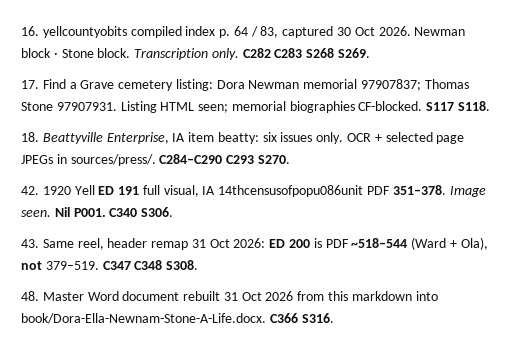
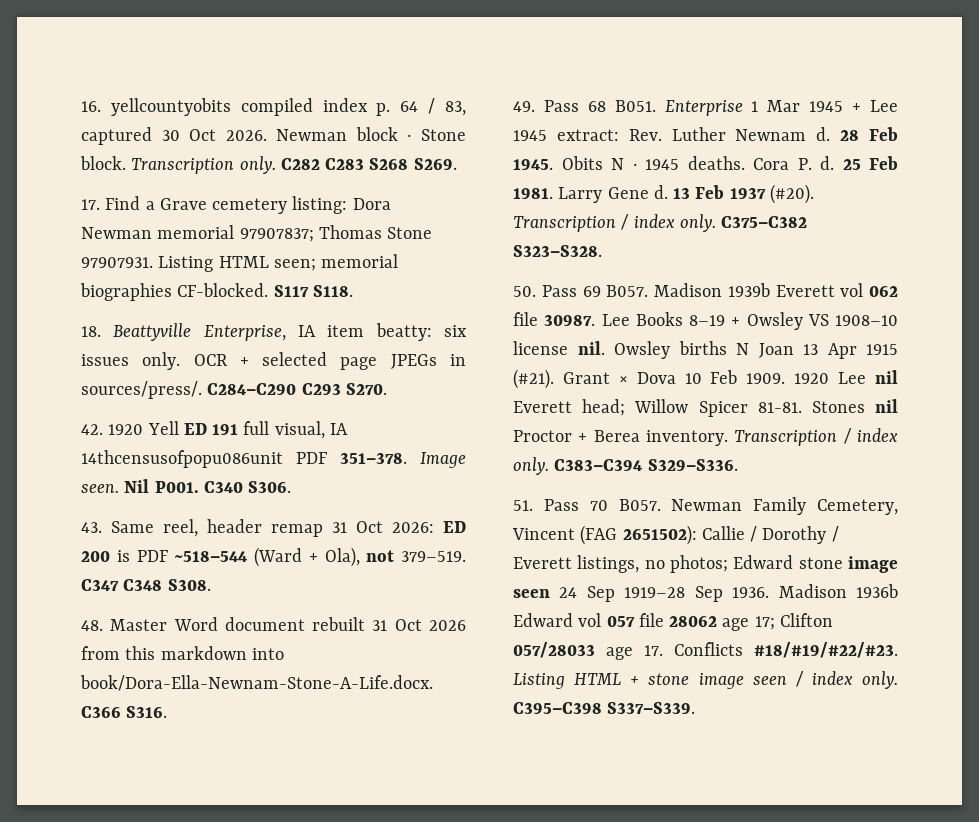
+ 49. Pass 68 B051. Enterprise 1 Mar 1945 + Lee 1945 extract: Rev. Luther Newnam d. 28 Feb 1945. Obits N · 1945 deaths. Cora P. d. 25 Feb 1981. Larry Gene d. 13 Feb 1937 (#20). Transcription / index only. C375–C382 S323–S328.
+ 50. Pass 69 B057. Madison 1939b Everett vol 062 file 30987. Lee Books 8–19 + Owsley VS 1908–10 license nil. Owsley births N Joan 13 Apr 1915 (#21). Grant × Dova 10 Feb 1909. 1920 Lee nil Everett head; Willow Spicer 81-81. Stones nil Proctor + Berea inventory. Transcription / index only. C383–C394 S329–S336.
+ 51. Pass 70 B057. Newman Family Cemetery, Vincent (FAG 2651502): Callie / Dorothy / Everett listings, no photos; Edward stone image seen 24 Sep 1919–28 Sep 1936. Madison 1936b Edward vol 057 file 28062 age 17; Clifton 057/28033 age 17. Conflicts #18/#19/#22/#23. Listing HTML + stone image seen / index only. C395–C398 S337–S339.

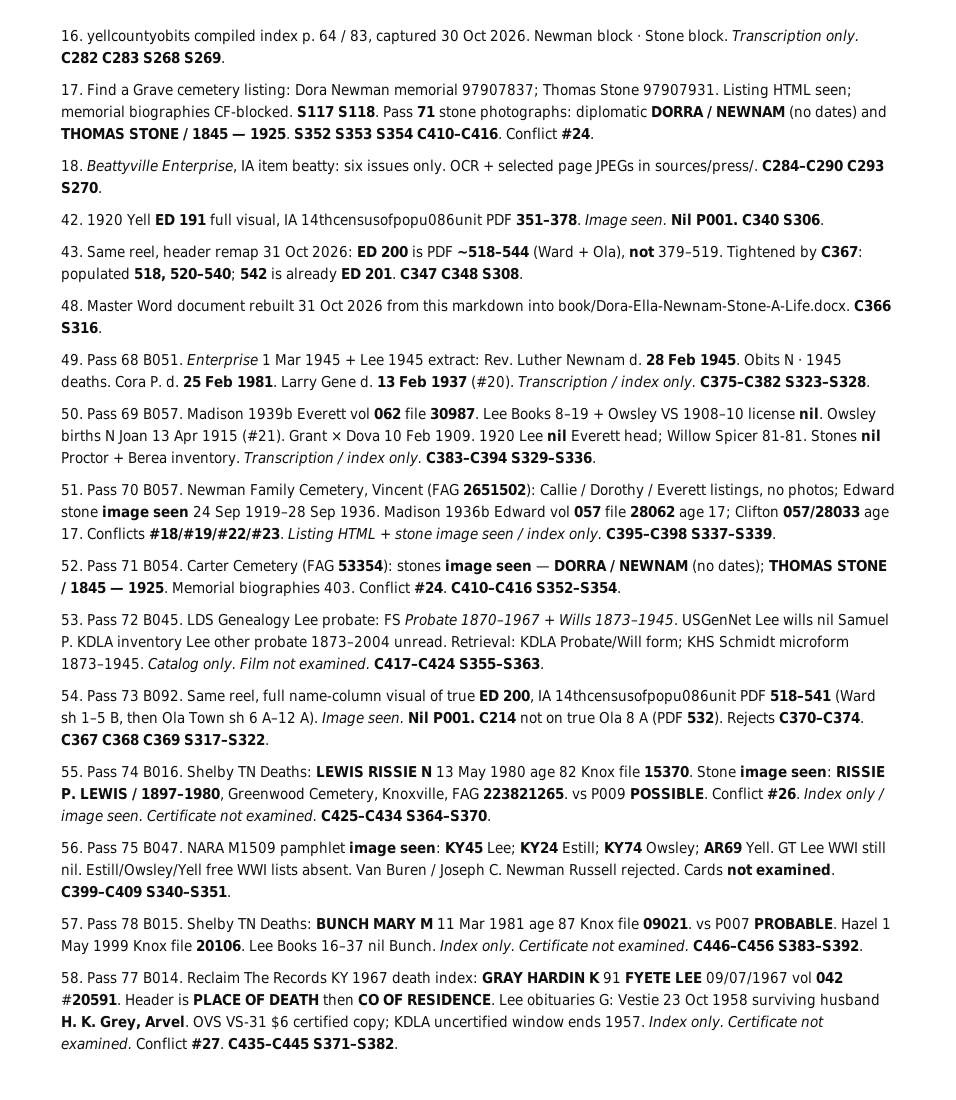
+ Pass 71 stone photographs: diplomatic DORRA / NEWNAM (no dates) and THOMAS STONE / 1845 — 1925. S352 S353 S354 C410–C416. Conflict #24.
- C347 C348 S308.
+ Tightened by C367: populated 518, 520–540; 542 is already ED 201. C347 C348 S308.
+ 52. Pass 71 B054. Carter Cemetery (FAG 53354): stones image seen — DORRA / NEWNAM (no dates); THOMAS STONE / 1845 — 1925. Memorial biographies 403. Conflict #24. C410–C416 S352–S354.
+ 53. Pass 72 B045. LDS Genealogy Lee probate: FS Probate 1870–1967 + Wills 1873–1945. USGenNet Lee wills nil Samuel P. KDLA inventory Lee other probate 1873–2004 unread. Retrieval: KDLA Probate/Will form; KHS Schmidt microform 1873–1945. Catalog only. Film not examined. C417–C424 S355–S363.
+ 54. Pass 73 B092. Same reel, full name-column visual of true ED 200, IA 14thcensusofpopu086unit PDF 518–541 (Ward sh 1–5 B, then Ola Town sh 6 A–12 A). Image seen. Nil P001. C214 not on true Ola 8 A (PDF 532). Rejects C370–C374. C367 C368 C369 S317–S322.
+ 55. Pass 74 B016. Shelby TN Deaths: LEWIS RISSIE N 13 May 1980 age 82 Knox file 15370. Stone image seen: RISSIE P. LEWIS / 1897–1980, Greenwood Cemetery, Knoxville, FAG 223821265. vs P009 POSSIBLE. Conflict #26. Index only / image seen. Certificate not examined. C425–C434 S364–S370.
+ 56. Pass 75 B047. NARA M1509 pamphlet image seen: KY45 Lee; KY24 Estill; KY74 Owsley; AR69 Yell. GT Lee WWI still nil. Estill/Owsley/Yell free WWI lists absent. Van Buren / Joseph C. Newman Russell rejected. Cards not examined. C399–C409 S340–S351.
+ 57. Pass 78 B015. Shelby TN Deaths: BUNCH MARY M 11 Mar 1981 age 87 Knox file 09021. vs P007 PROBABLE. Hazel 1 May 1999 Knox file 20106. Lee Books 16–37 nil Bunch. Index only. Certificate not examined. C446–C456 S383–S392.
+ 58. Pass 77 B014. Reclaim The Records KY 1967 death index: GRAY HARDIN K 91 FYETE LEE 09/07/1967 vol 042 #20591. Header is PLACE OF DEATH then CO OF RESIDENCE. Lee obituaries G: Vestie 23 Oct 1958 surviving husband H. K. Grey, Arvel. OVS VS-31 $6 certified copy; KDLA uncertified window ends 1957. Index only. Certificate not examined. Conflict #27. C435–C445 S371–S382.

